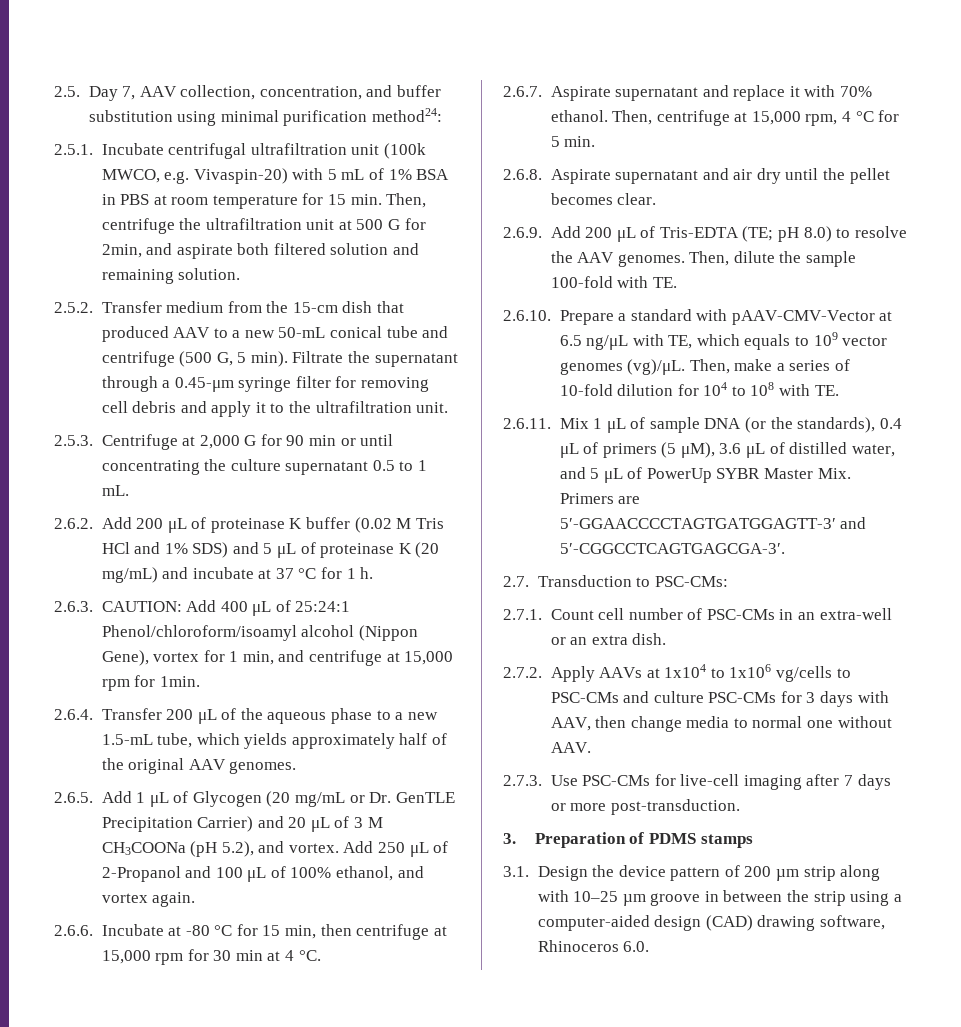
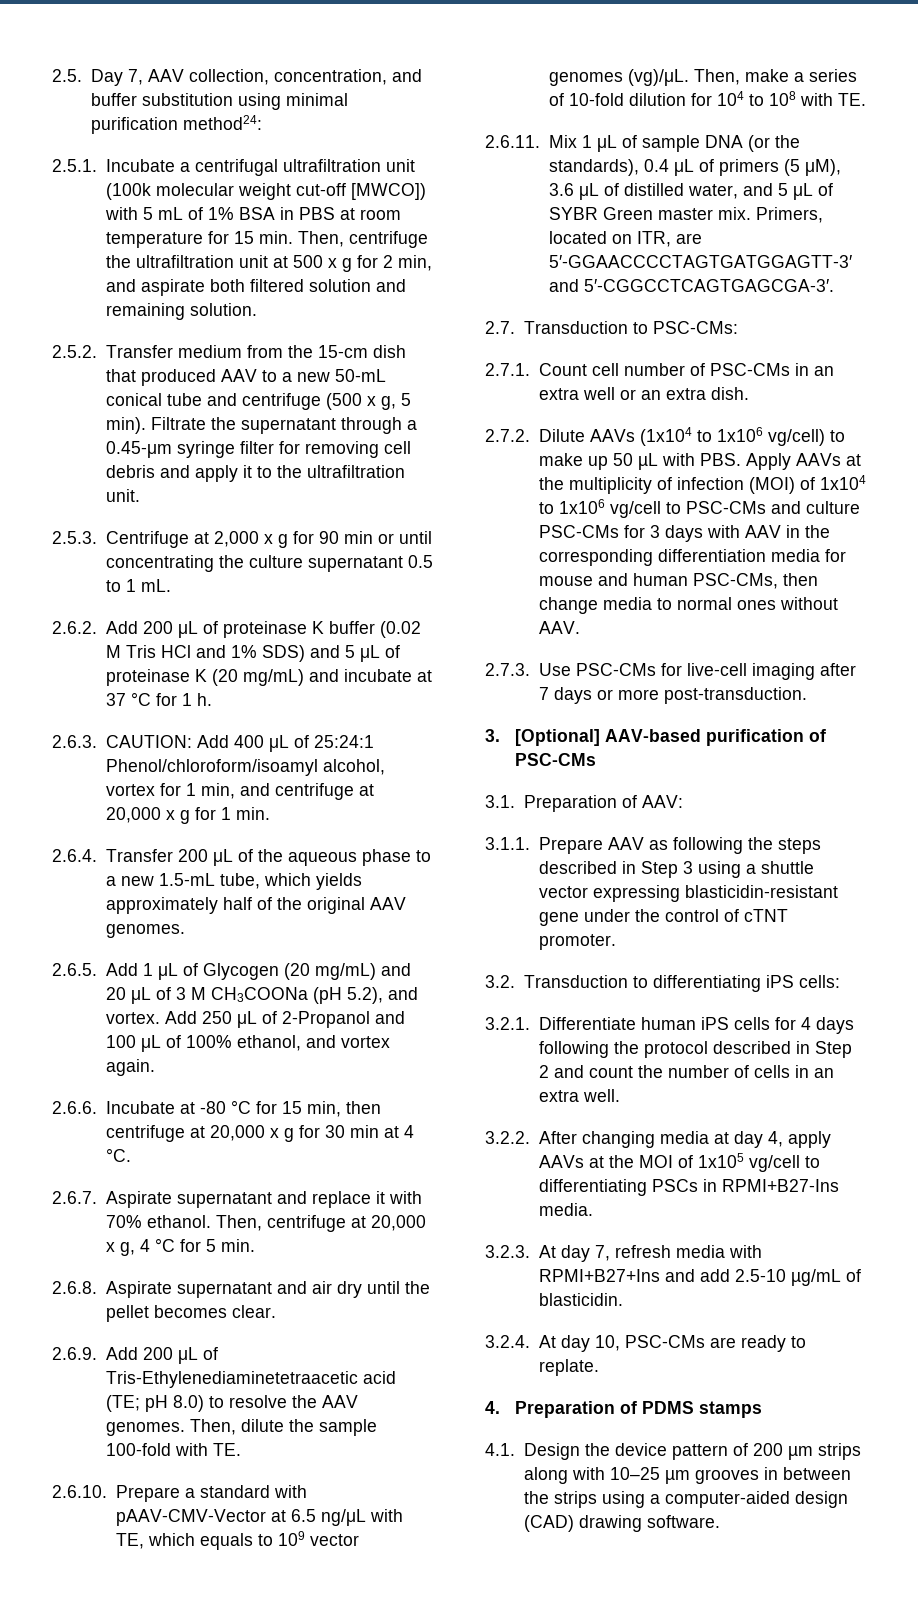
- 2.5.1. Incubate centrifugal ultrafiltration unit (100k MWCO, e.g. Vivaspin-20) with 5 mL of 1% BSA in PBS at room temperature for 15 min. Then, centrifuge the ultrafiltration unit at 500 G for 2min, and aspirate both filtered solution and remaining solution.
+ 2.5.1. Incubate a centrifugal ultrafiltration unit (100k molecular weight cut-off [MWCO]) with 5 mL of 1% BSA in PBS at room temperature for 15 min. Then, centrifuge the ultrafiltration unit at 500 x g for 2 min, and aspirate both filtered solution and remaining solution.
- 2.5.2. Transfer medium from the 15-cm dish that produced AAV to a new 50-mL conical tube and centrifuge (500 G, 5 min).
+ 2.5.2. Transfer medium from the 15-cm dish that produced AAV to a new 50-mL conical tube and centrifuge (500 x g, 5 min).
- 2.5.3. Centrifuge at 2,000 G for 90 min or until concentrating the culture supernatant 0.5 to 1 mL.
+ 2.5.3. Centrifuge at 2,000 x g for 90 min or until concentrating the culture supernatant 0.5 to 1 mL.
- 2.6.3. CAUTION: Add 400 μL of 25:24:1 Phenol/chloroform/isoamyl alcohol (Nippon Gene), vortex for 1 min, and centrifuge at 15,000 rpm for 1min.
+ 2.6.3. CAUTION: Add 400 μL of 25:24:1 Phenol/chloroform/isoamyl alcohol, vortex for 1 min, and centrifuge at 20,000 x g for 1 min.
- 2.6.5. Add 1 μL of Glycogen (20 mg/mL or Dr. GenTLE Precipitation Carrier) and 20 μL of 3 M CH3COONa (pH 5.2), and vortex.
+ 2.6.5. Add 1 μL of Glycogen (20 mg/mL) and 20 μL of 3 M CH3COONa (pH 5.2), and vortex.
- 2.6.6. Incubate at -80 °C for 15 min, then centrifuge at 15,000 rpm for 30 min at 4 °C.
+ 2.6.6. Incubate at -80 °C for 15 min, then centrifuge at 20,000 x g for 30 min at 4 °C.
- Then, centrifuge at 15,000 rpm, 4 °C for 5 min.
+ Then, centrifuge at 20,000 x g, 4 °C for 5 min.
- 2.6.9. Add 200 μL of Tris-EDTA (TE; pH 8.0) to resolve the AAV genomes.
+ 2.6.9. Add 200 μL of Tris-Ethylenediaminetetraacetic acid (TE; pH 8.0) to resolve the AAV genomes.
- 2.6.11. Mix 1 μL of sample DNA (or the standards), 0.4 μL of primers (5 μM), 3.6 μL of distilled water, and 5 μL of PowerUp SYBR Master Mix. Primers are 5′-GGAACCCCTAGTGATGGAGTT-3′ and 5′-CGGCCTCAGTGAGCGA-3′.
+ 2.6.11. Mix 1 μL of sample DNA (or the standards), 0.4 μL of primers (5 μM), 3.6 μL of distilled water, and 5 μL of SYBR Green master mix. Primers, located on ITR, are 5′-GGAACCCCTAGTGATGGAGTT-3′ and 5′-CGGCCTCAGTGAGCGA-3′.
- 2.7.1. Count cell number of PSC-CMs in an extra-well or an extra dish.
+ 2.7.1. Count cell number of PSC-CMs in an extra well or an extra dish.
- 2.7.2. Apply AAVs at 1x104 to 1x106 vg/cells to PSC-CMs and culture PSC-CMs for 3 days with AAV, then change media to normal one without AAV.
+ 2.7.2. Dilute AAVs (1x104 to 1x106 vg/cell) to make up 50 µL with PBS. Apply AAVs at the multiplicity of infection (MOI) of 1x104 to 1x106 vg/cell to PSC-CMs and culture PSC-CMs for 3 days with AAV in the corresponding differentiation media for mouse and human PSC-CMs, then change media to normal ones without AAV.
- 3. Preparation of PDMS stamps
+ 3. [Optional] AAV-based purification of PSC-CMs
+ 3.1. Preparation of AAV:
+ 3.1.1. Prepare AAV as following the steps described in Step 3 using a shuttle vector expressing blasticidin-resistant gene under the control of cTNT promoter.
+ 3.2. Transduction to differentiating iPS cells:
+ 3.2.1. Differentiate human iPS cells for 4 days following the protocol described in Step 2 and count the number of cells in an extra well.
+ 3.2.2. After changing media at day 4, apply AAVs at the MOI of 1x105 vg/cell to differentiating PSCs in RPMI+B27-Ins media.
+ 3.2.3. At day 7, refresh media with RPMI+B27+Ins and add 2.5-10 µg/mL of blasticidin.
+ 3.2.4. At day 10, PSC-CMs are ready to replate.
+ 4. Preparation of PDMS stamps
- 3.1. Design the device pattern of 200 µm strip along with 10–25 µm groove in between the strip using a computer-aided design (CAD) drawing software, Rhinoceros 6.0.
+ 4.1. Design the device pattern of 200 µm strips along with 10–25 µm grooves in between the strips using a computer-aided design (CAD) drawing software.

